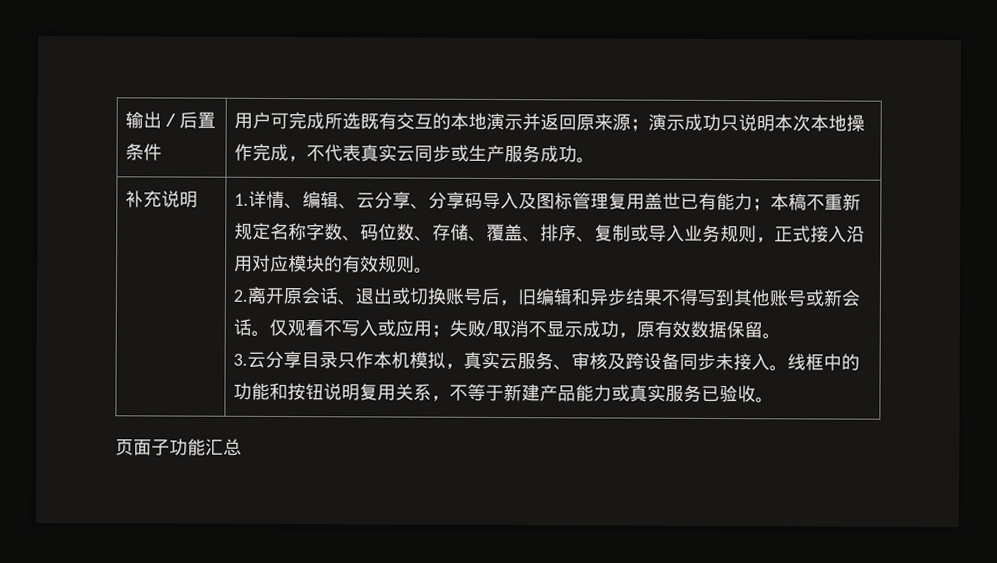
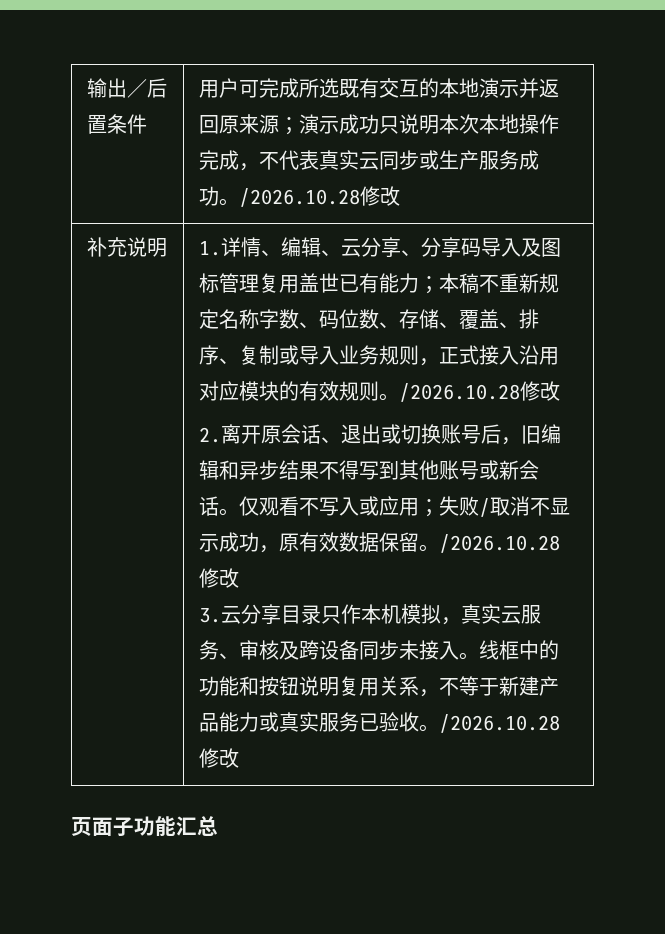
- 输出／后置条件 | 用户可完成所选既有交互的本地演示并返回原来源；演示成功只说明本次本地操作完成，不代表真实云同步或生产服务成功。
+ 输出／后置条件 | 用户可完成所选既有交互的本地演示并返回原来源；演示成功只说明本次本地操作完成，不代表真实云同步或生产服务成功。/2026.10.28修改
- 1.详情、编辑、云分享、分享码导入及图标管理复用盖世已有能力；本稿不重新规定名称字数、码位数、存储、覆盖、排序、复制或导入业务规则，正式接入沿用对应模块的有效规则。
+ 1.详情、编辑、云分享、分享码导入及图标管理复用盖世已有能力；本稿不重新规定名称字数、码位数、存储、覆盖、排序、复制或导入业务规则，正式接入沿用对应模块的有效规则。/2026.10.28修改
- 仅观看不写入或应用；失败/取消不显示成功，原有效数据保留。
+ 仅观看不写入或应用；失败/取消不显示成功，原有效数据保留。/2026.10.28修改
- 线框中的功能和按钮说明复用关系，不等于新建产品能力或真实服务已验收。
+ 线框中的功能和按钮说明复用关系，不等于新建产品能力或真实服务已验收。/2026.10.28修改

